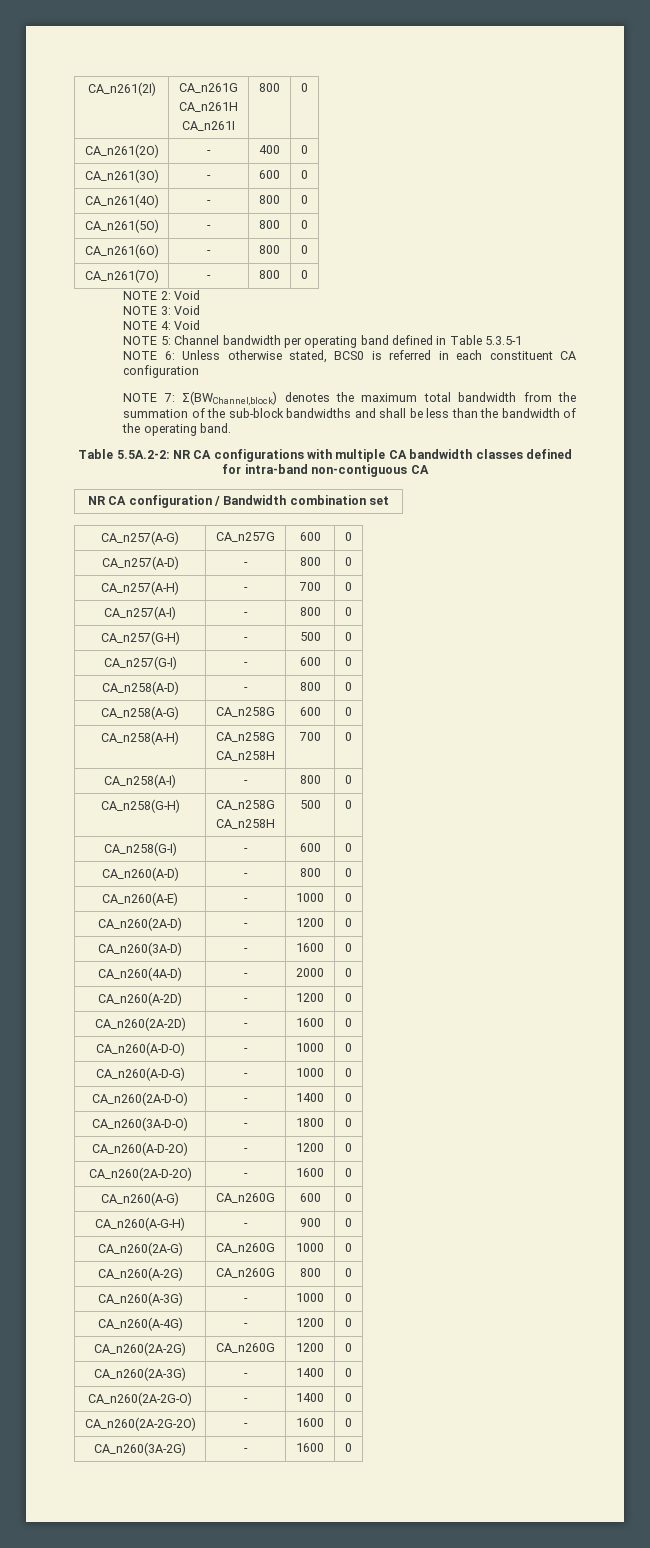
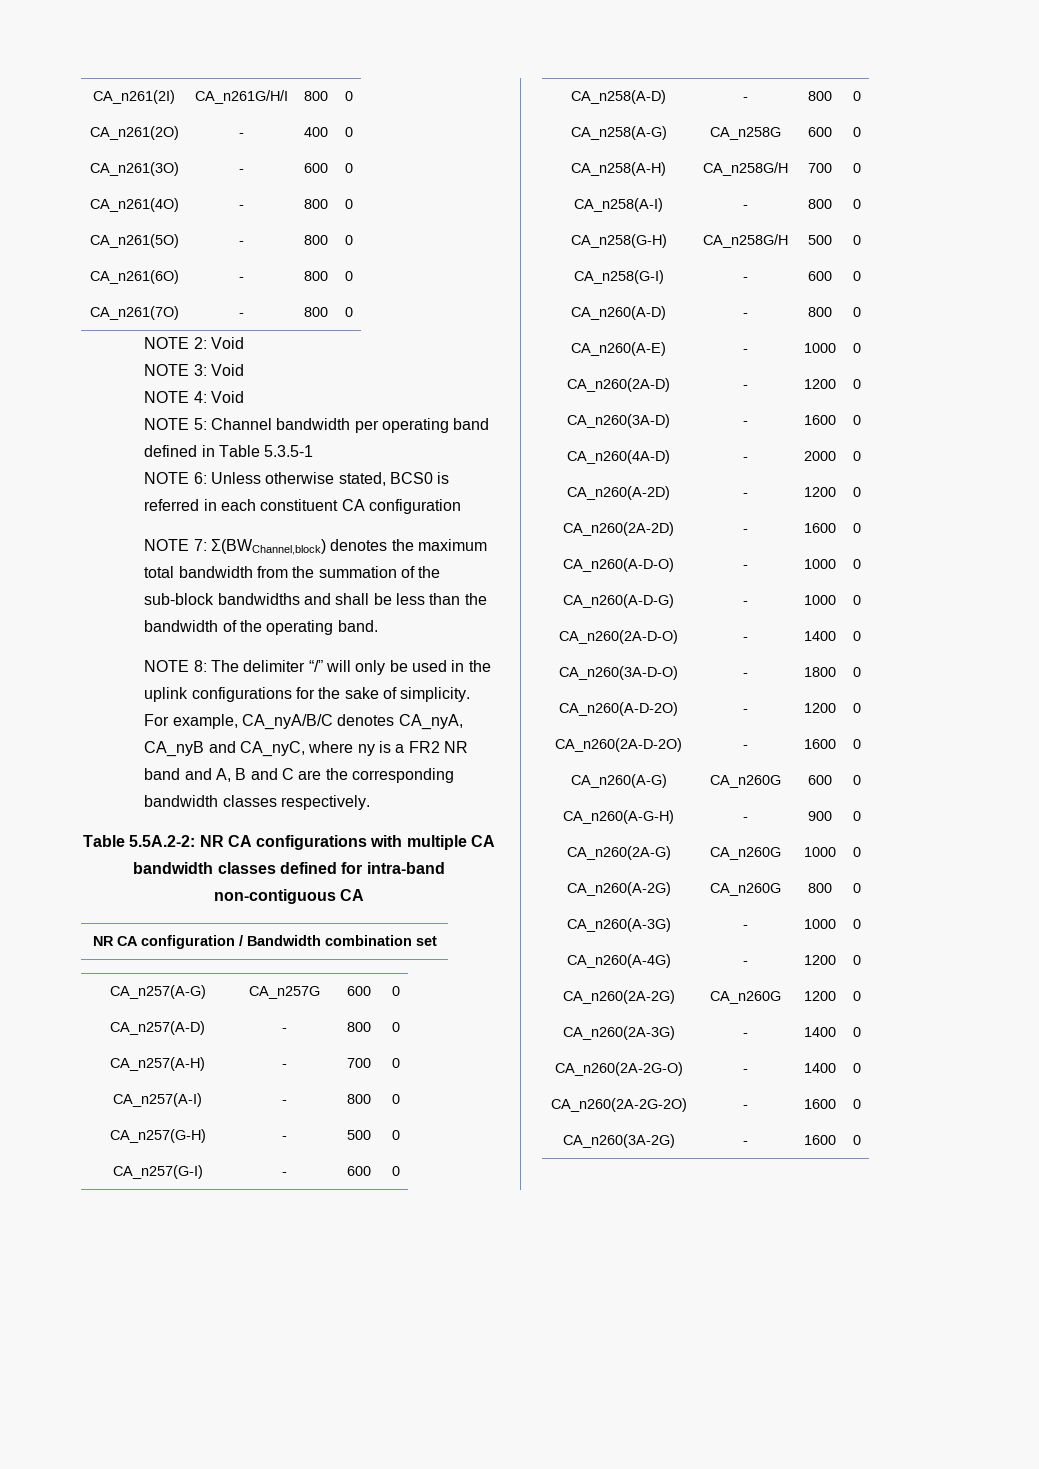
- CA_n261(2I) | CA_n261G
- CA_n261H
- CA_n261I | 800 | 0
+ CA_n261(2I) | CA_n261G/H/I | 800 | 0
+ NOTE 8: The delimiter “/” will only be used in the uplink configurations for the sake of simplicity. For example, CA_nyA/B/C denotes CA_nyA, CA_nyB and CA_nyC, where ny is a FR2 NR band and A, B and C are the corresponding bandwidth classes respectively.
- CA_n258(A-H) | CA_n258G
- CA_n258H | 700 | 0
+ CA_n258(A-H) | CA_n258G/H | 700 | 0
- CA_n258(G-H) | CA_n258G
- CA_n258H | 500 | 0
+ CA_n258(G-H) | CA_n258G/H | 500 | 0

